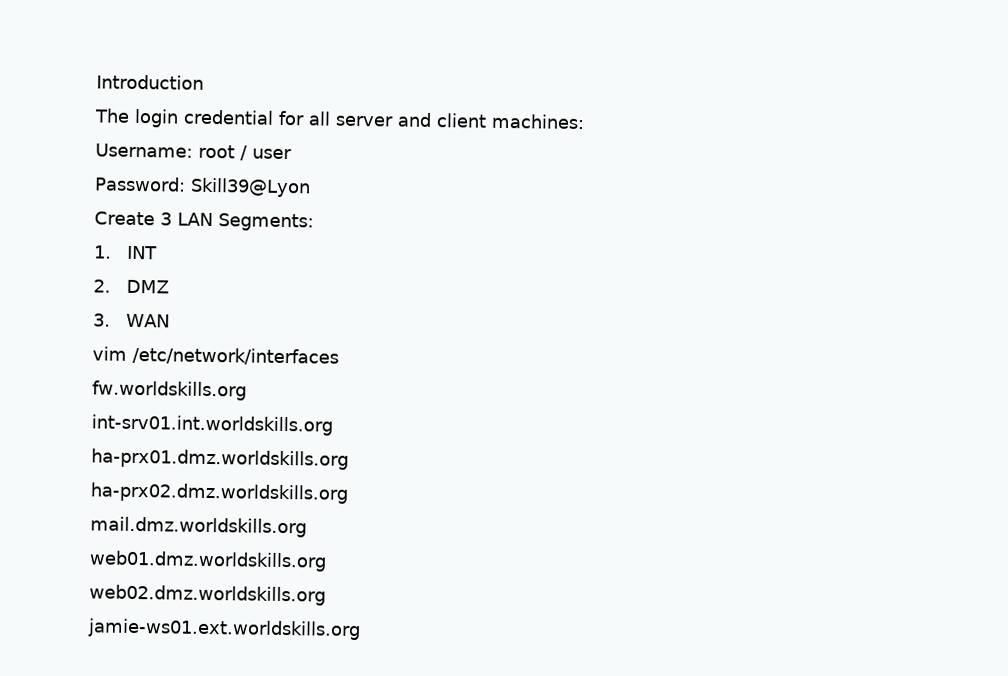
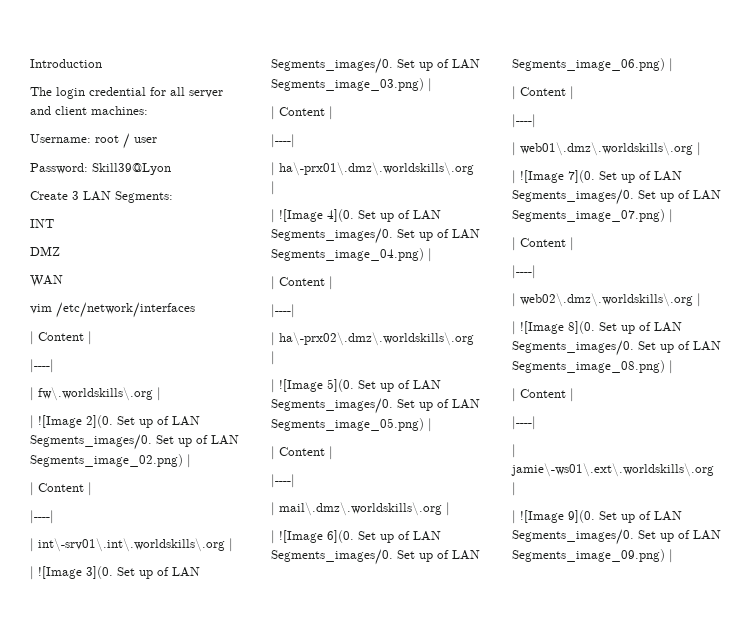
- 1. INT
+ INT
- 2. DMZ
+ DMZ
- 3. WAN
+ WAN
  vim /etc/network/interfaces
- fw.worldskills.org
- int-srv01.int.worldskills.org
- ha-prx01.dmz.worldskills.org
- ha-prx02.dmz.worldskills.org
- mail.dmz.worldskills.org
- web01.dmz.worldskills.org
- web02.dmz.worldskills.org
- jamie-ws01.ext.worldskills.org
+ | Content |
+ |----|
+ | fw\.worldskills\.org |
+ | ![Image 2](0. Set up of LAN Segments_images/0. Set up of LAN Segments_image_02.png) |
+ | Content |
+ |----|
+ | int\-srv01\.int\.worldskills\.org |
+ | ![Image 3](0. Set up of LAN Segments_images/0. Set up of LAN Segments_image_03.png) |
+ | Content |
+ |----|
+ | ha\-prx01\.dmz\.worldskills\.org |
+ | ![Image 4](0. Set up of LAN Segments_images/0. Set up of LAN Segments_image_04.png) |
+ | Content |
+ |----|
+ | ha\-prx02\.dmz\.worldskills\.org |
+ | ![Image 5](0. Set up of LAN Segments_images/0. Set up of LAN Segments_image_05.png) |
+ | Content |
+ |----|
+ | mail\.dmz\.worldskills\.org |
+ | ![Image 6](0. Set up of LAN Segments_images/0. Set up of LAN Segments_image_06.png) |
+ | Content |
+ |----|
+ | web01\.dmz\.worldskills\.org |
+ | ![Image 7](0. Set up of LAN Segments_images/0. Set up of LAN Segments_image_07.png) |
+ | Content |
+ |----|
+ | web02\.dmz\.worldskills\.org |
+ | ![Image 8](0. Set up of LAN Segments_images/0. Set up of LAN Segments_image_08.png) |
+ | Content |
+ |----|
+ | jamie\-ws01\.ext\.worldskills\.org |
+ | ![Image 9](0. Set up of LAN Segments_images/0. Set up of LAN Segments_image_09.png) |

